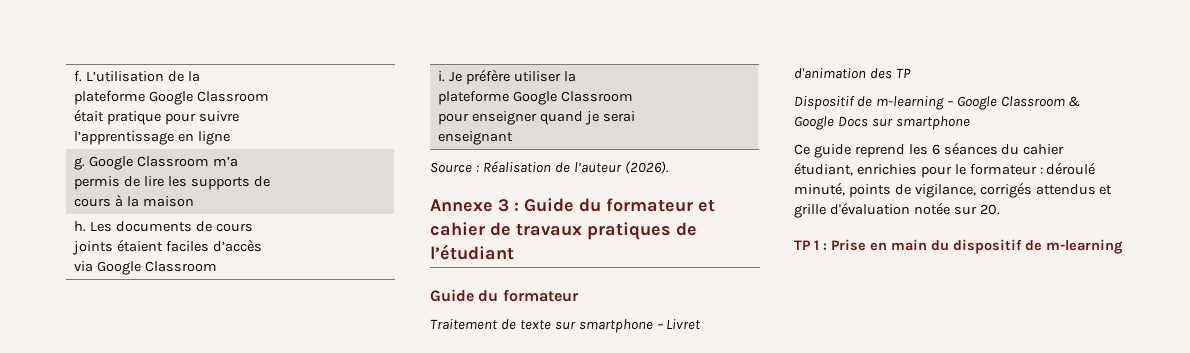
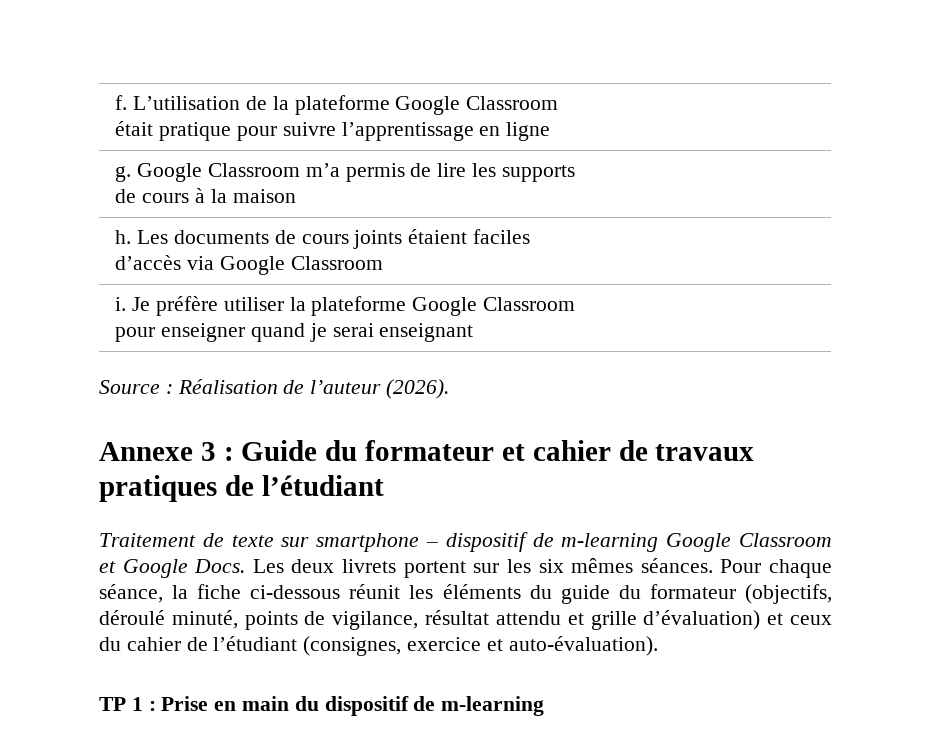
  Annexe 3 : Guide du formateur et cahier de travaux pratiques de l’étudiant
- Guide du formateur
- Traitement de texte sur smartphone – Livret d'animation des TP
- Dispositif de m-learning – Google Classroom & Google Docs sur smartphone
- Ce guide reprend les 6 séances du cahier étudiant, enrichies pour le formateur : déroulé minuté, points de vigilance, corrigés attendus et grille d'évaluation notée sur 20.
+ Traitement de texte sur smartphone – dispositif de m-learning Google Classroom et Google Docs. Les deux livrets portent sur les six mêmes séances. Pour chaque séance, la fiche ci-dessous réunit les éléments du guide du formateur (objectifs, déroulé minuté, points de vigilance, résultat attendu et grille d’évaluation) et ceux du cahier de l’étudiant (consignes, exercice et auto-évaluation).

